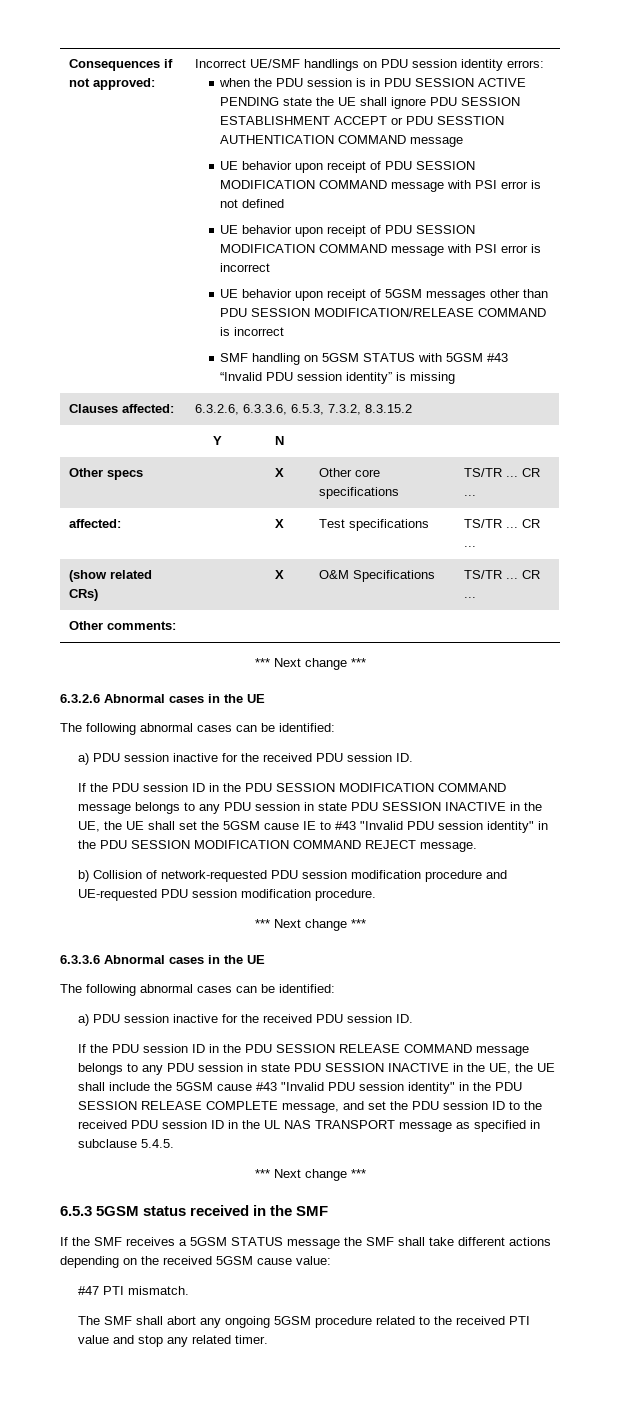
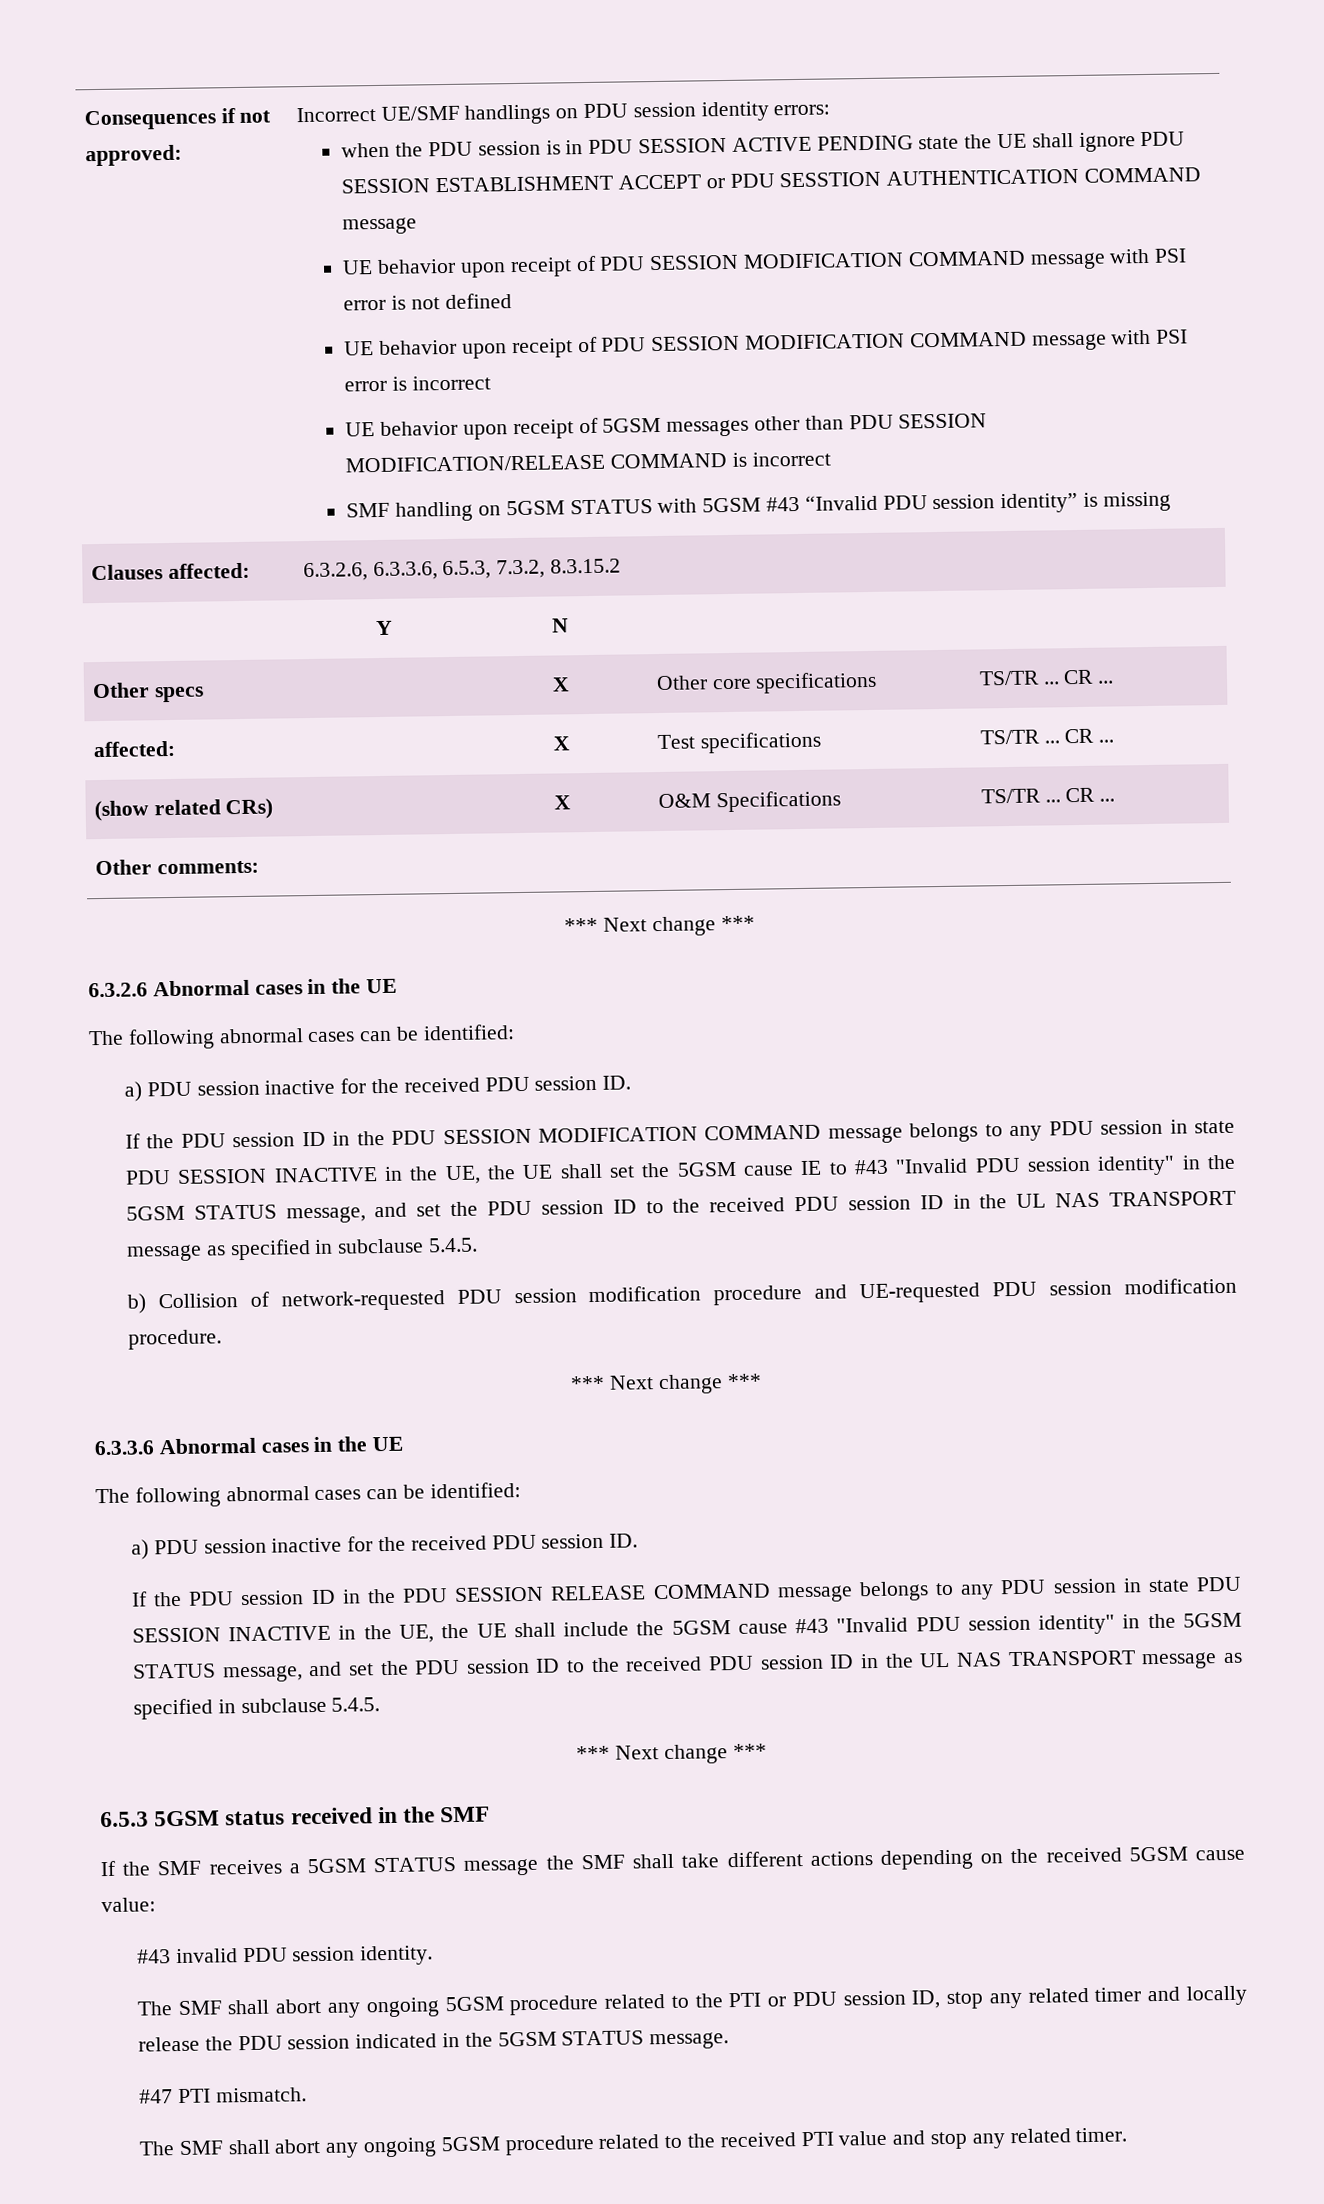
- If the PDU session ID in the PDU SESSION MODIFICATION COMMAND message belongs to any PDU session in state PDU SESSION INACTIVE in the UE, the UE shall set the 5GSM cause IE to #43 "Invalid PDU session identity" in the PDU SESSION MODIFICATION COMMAND REJECT message.
+ If the PDU session ID in the PDU SESSION MODIFICATION COMMAND message belongs to any PDU session in state PDU SESSION INACTIVE in the UE, the UE shall set the 5GSM cause IE to #43 "Invalid PDU session identity" in the 5GSM STATUS message, and set the PDU session ID to the received PDU session ID in the UL NAS TRANSPORT message as specified in subclause 5.4.5.
- If the PDU session ID in the PDU SESSION RELEASE COMMAND message belongs to any PDU session in state PDU SESSION INACTIVE in the UE, the UE shall include the 5GSM cause #43 "Invalid PDU session identity" in the PDU SESSION RELEASE COMPLETE message, and set the PDU session ID to the received PDU session ID in the UL NAS TRANSPORT message as specified in subclause 5.4.5.
+ If the PDU session ID in the PDU SESSION RELEASE COMMAND message belongs to any PDU session in state PDU SESSION INACTIVE in the UE, the UE shall include the 5GSM cause #43 "Invalid PDU session identity" in the 5GSM STATUS message, and set the PDU session ID to the received PDU session ID in the UL NAS TRANSPORT message as specified in subclause 5.4.5.
+ #43 invalid PDU session identity.
+ The SMF shall abort any ongoing 5GSM procedure related to the PTI or PDU session ID, stop any related timer and locally release the PDU session indicated in the 5GSM STATUS message.

